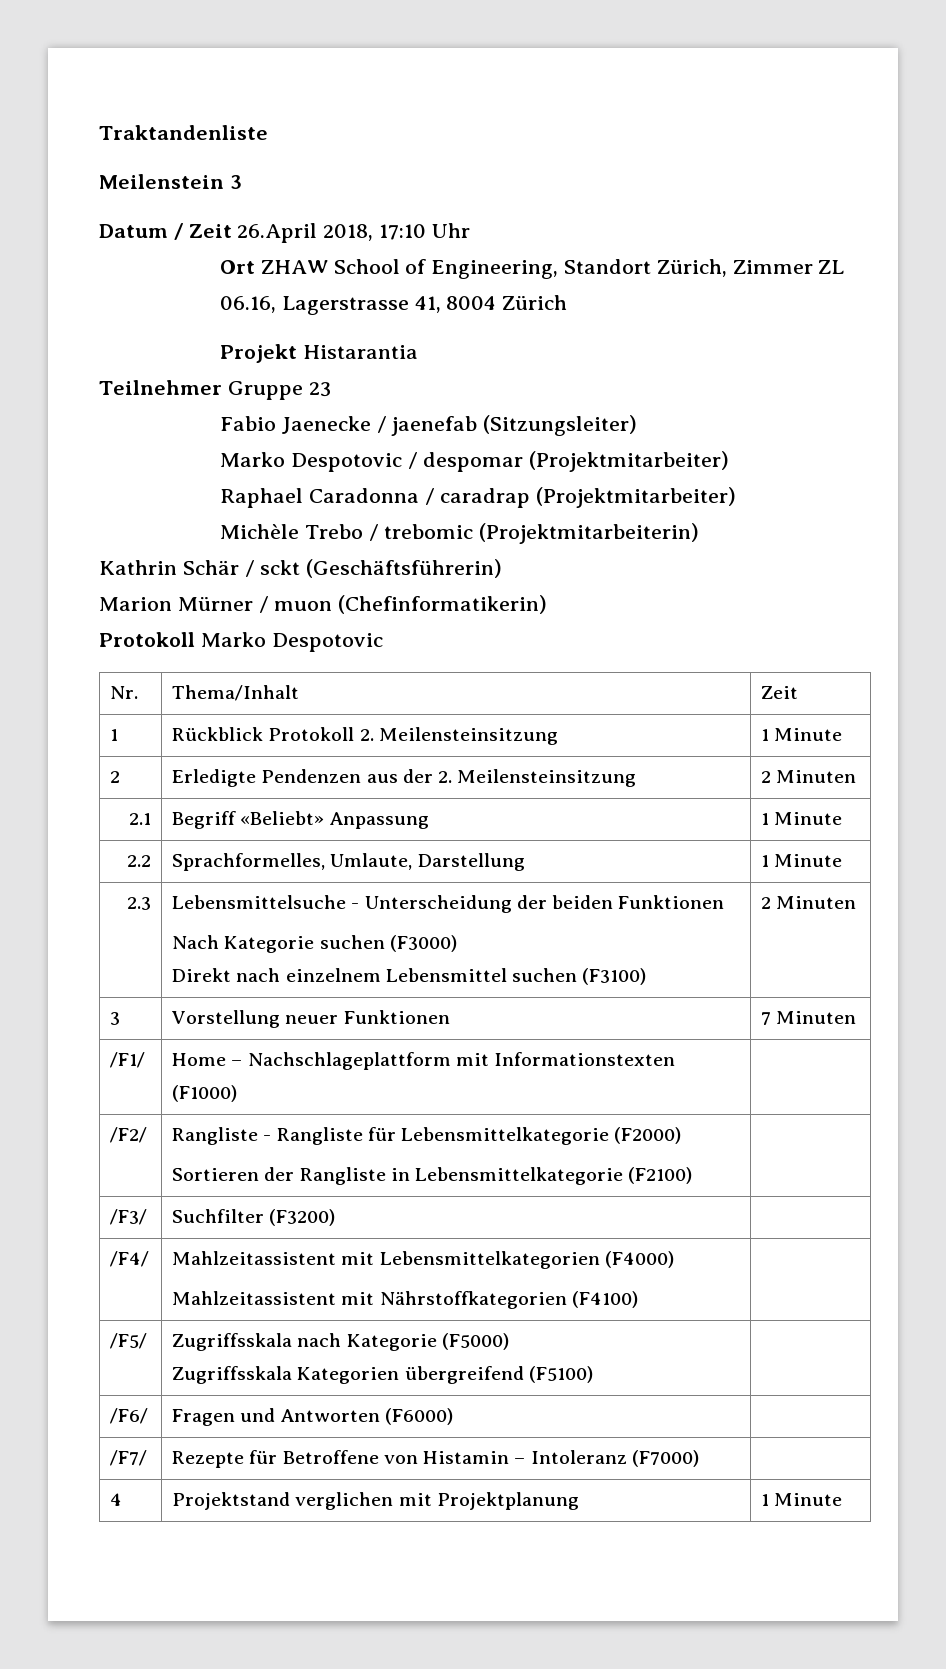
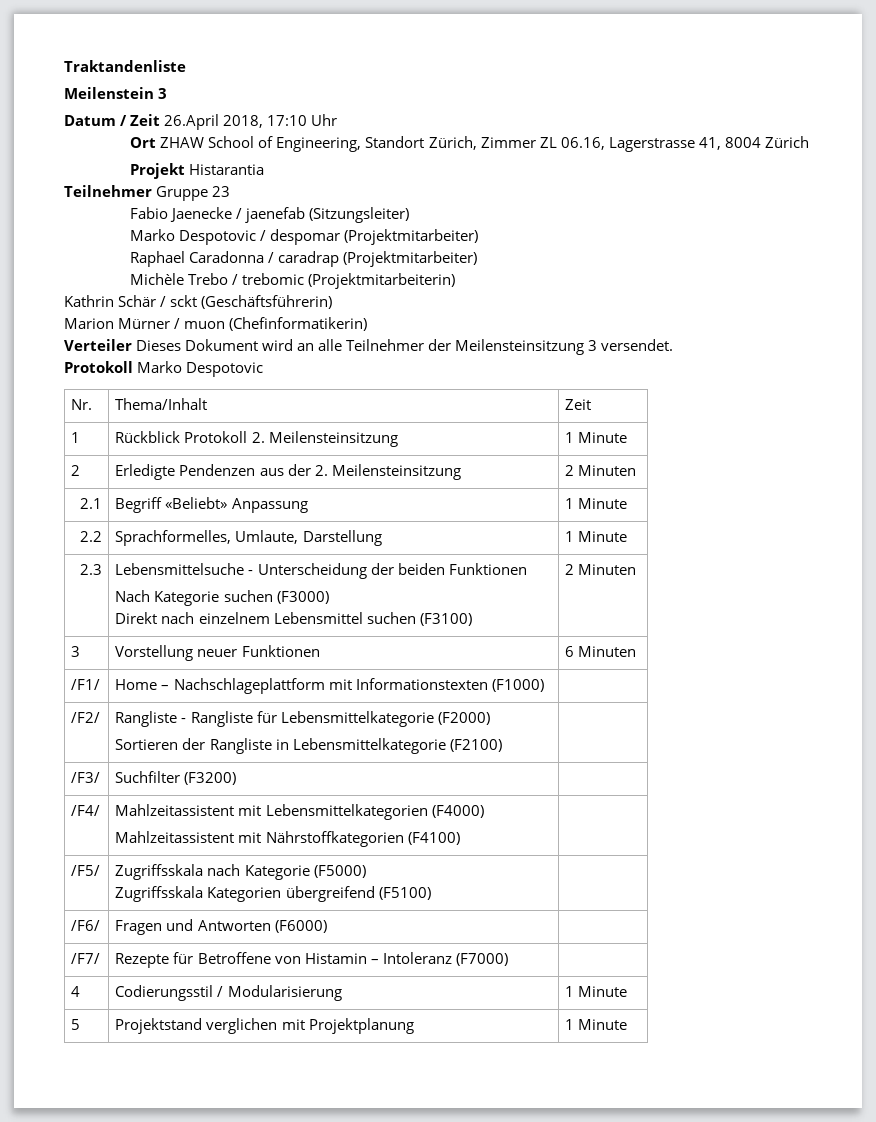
+ Verteiler Dieses Dokument wird an alle Teilnehmer der Meilensteinsitzung 3 versendet.
- 3 | Vorstellung neuer Funktionen | 7 Minuten
+ 3 | Vorstellung neuer Funktionen | 6 Minuten
- 4 | Projektstand verglichen mit Projektplanung | 1 Minute
+ 4 | Codierungsstil / Modularisierung | 1 Minute
+ 5 | Projektstand verglichen mit Projektplanung | 1 Minute

